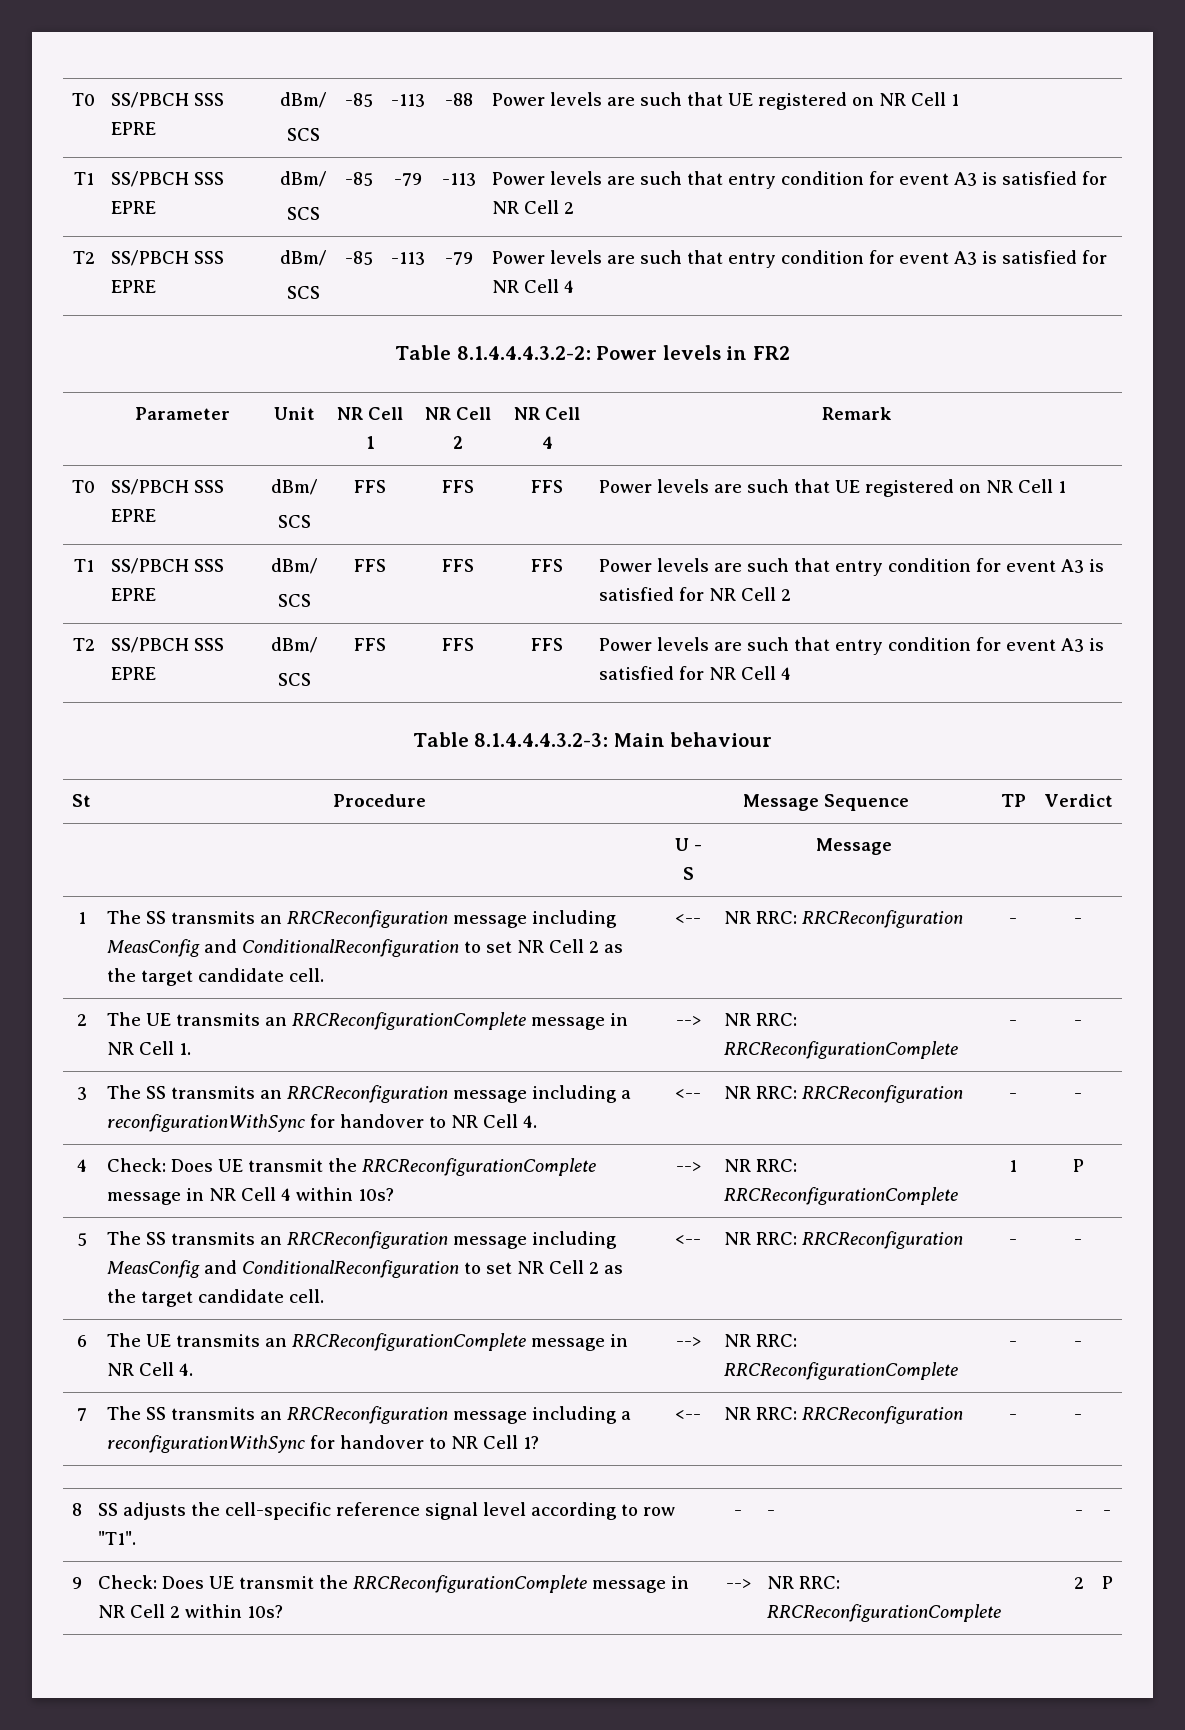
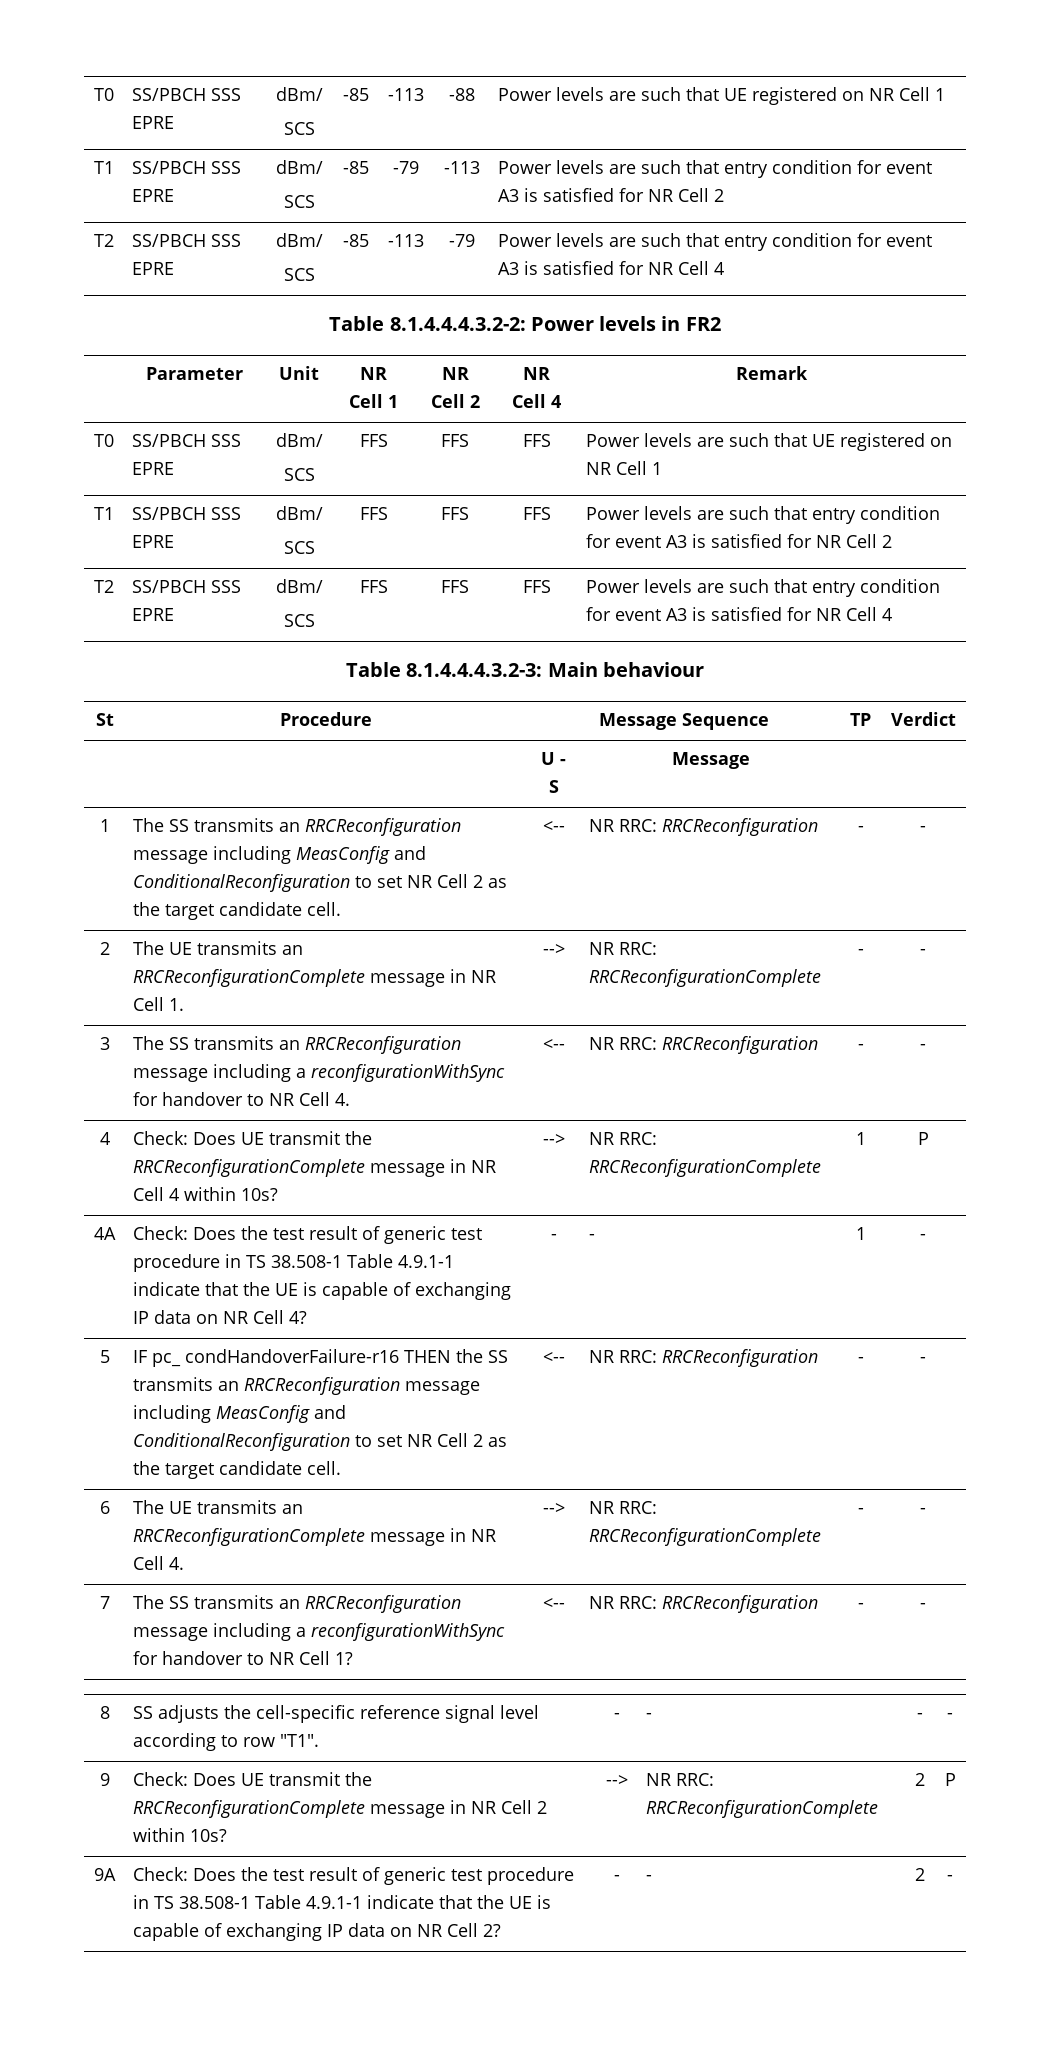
- 5 | The SS transmits an RRCReconfiguration message including MeasConfig and ConditionalReconfiguration to set NR Cell 2 as the target candidate cell. | <-- | NR RRC: RRCReconfiguration | - | -
+ 4A | Check: Does the test result of generic test procedure in TS 38.508-1 Table 4.9.1-1 indicate that the UE is capable of exchanging IP data on NR Cell 4? | - | - | 1 | -
+ 5 | IF pc_ condHandoverFailure-r16 THEN the SS transmits an RRCReconfiguration message including MeasConfig and ConditionalReconfiguration to set NR Cell 2 as the target candidate cell. | <-- | NR RRC: RRCReconfiguration | - | -
+ 9A | Check: Does the test result of generic test procedure in TS 38.508-1 Table 4.9.1-1 indicate that the UE is capable of exchanging IP data on NR Cell 2? | - | - | 2 | -

